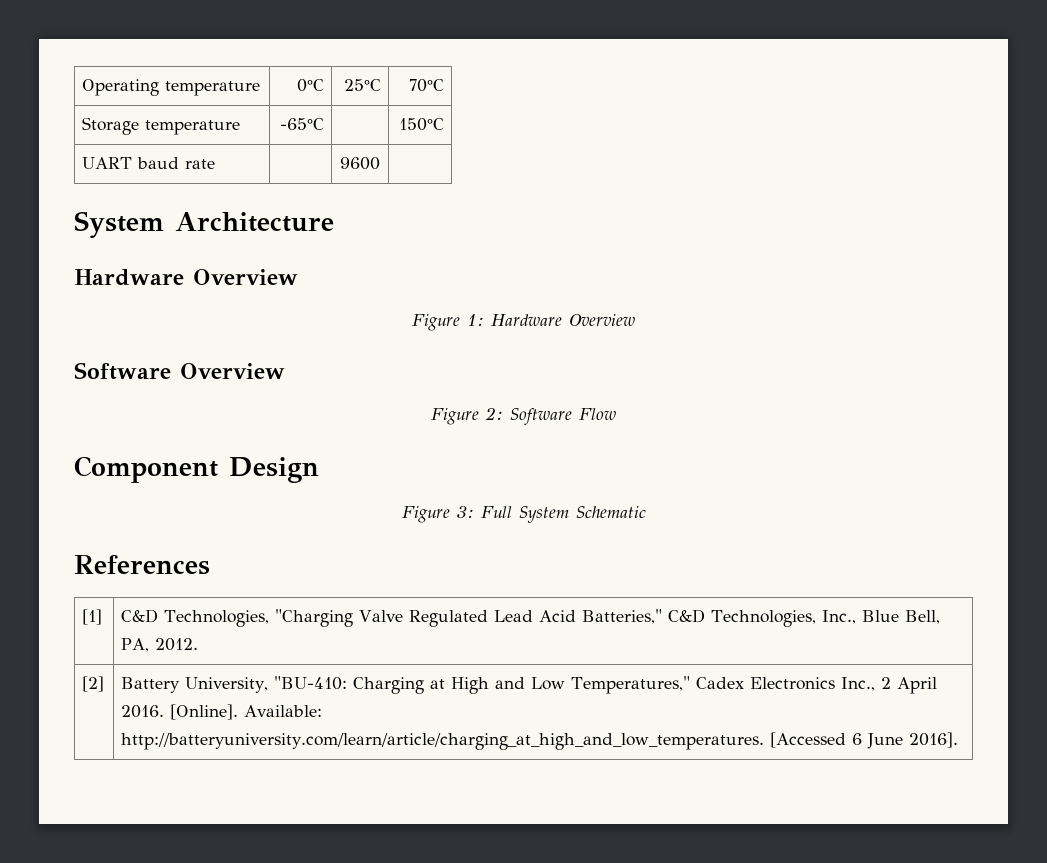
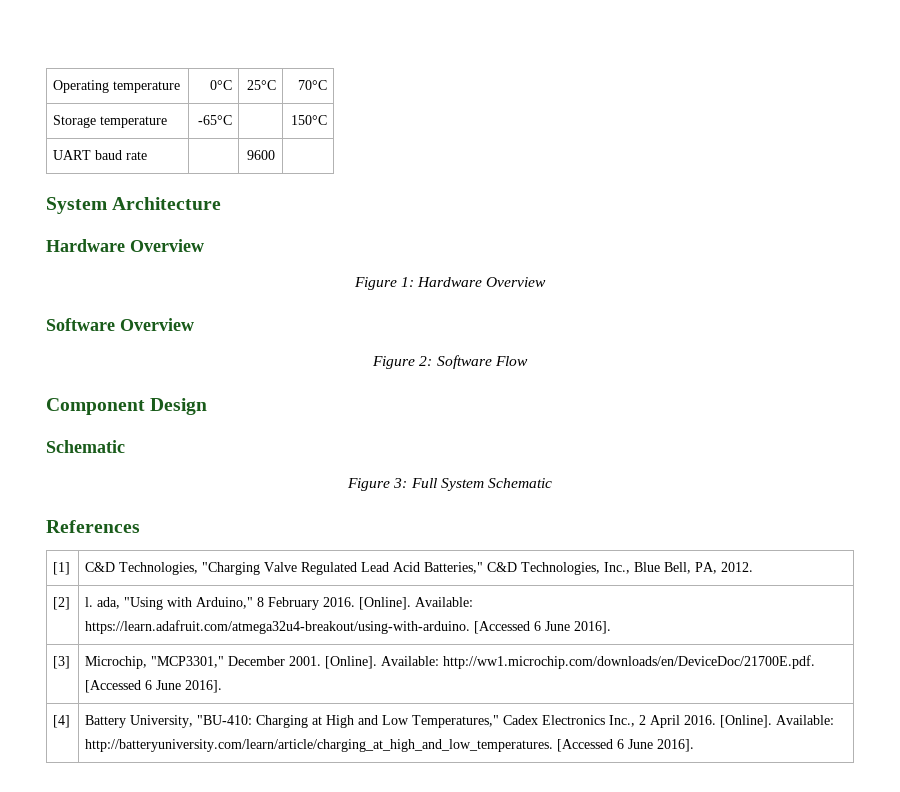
  Component Design
+ Schematic
- [2] | Battery University, "BU-410: Charging at High and Low Temperatures," Cadex Electronics Inc., 2 April 2016. [Online]. Available: http://batteryuniversity.com/learn/article/charging_at_high_and_low_temperatures. [Accessed 6 June 2016].
+ [2] | l. ada, "Using with Arduino," 8 February 2016. [Online]. Available: https://learn.adafruit.com/atmega32u4-breakout/using-with-arduino. [Accessed 6 June 2016].
+ [3] | Microchip, "MCP3301," December 2001. [Online]. Available: http://ww1.microchip.com/downloads/en/DeviceDoc/21700E.pdf. [Accessed 6 June 2016].
+ [4] | Battery University, "BU-410: Charging at High and Low Temperatures," Cadex Electronics Inc., 2 April 2016. [Online]. Available: http://batteryuniversity.com/learn/article/charging_at_high_and_low_temperatures. [Accessed 6 June 2016].

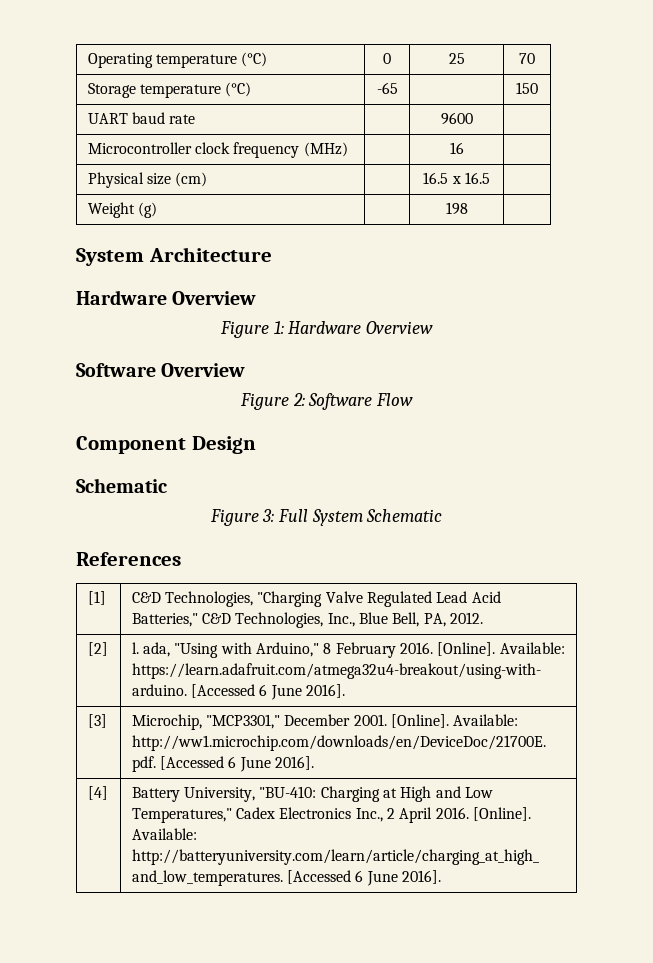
- Operating temperature | 0°C | 25°C | 70°C
+ Operating temperature (°C) | 0 | 25 | 70
- Storage temperature | -65°C | | 150°C
+ Storage temperature (°C) | -65 | | 150
+ Microcontroller clock frequency (MHz) | | 16 |
+ Physical size (cm) | | 16.5 x 16.5 |
+ Weight (g) | | 198 |

